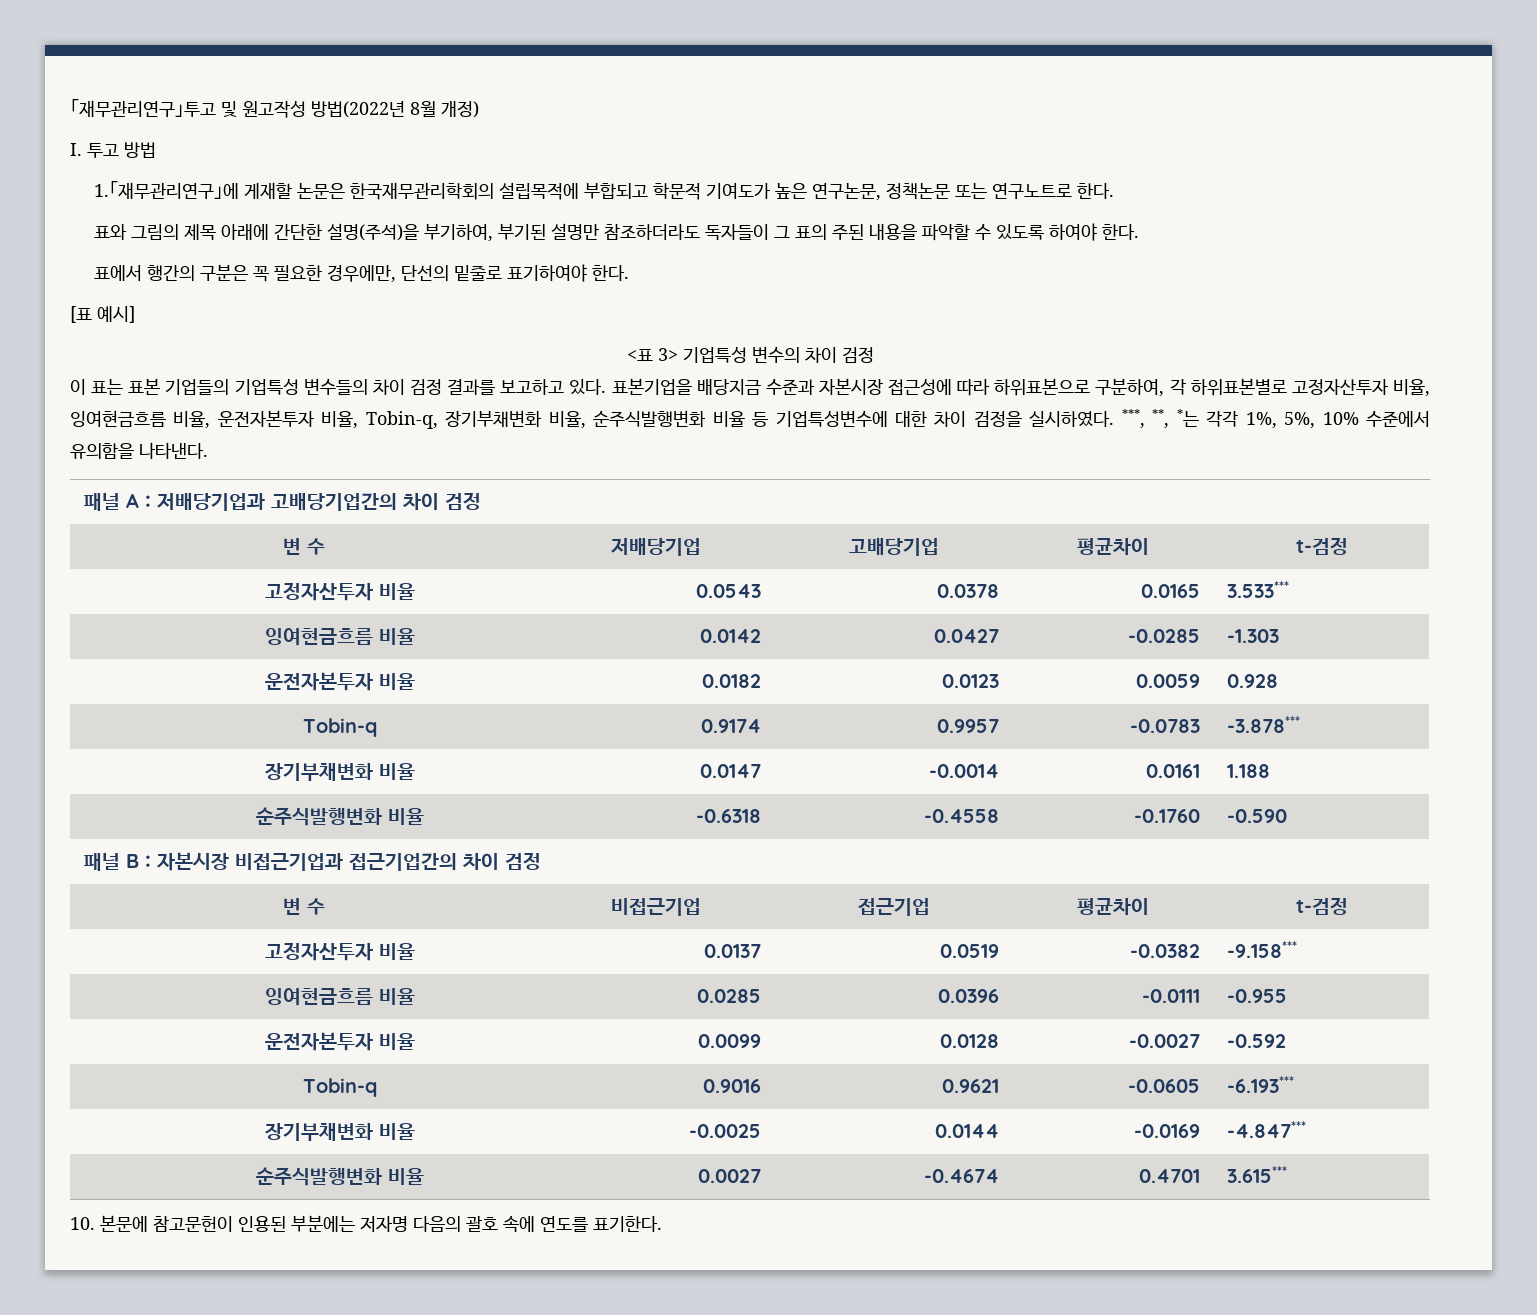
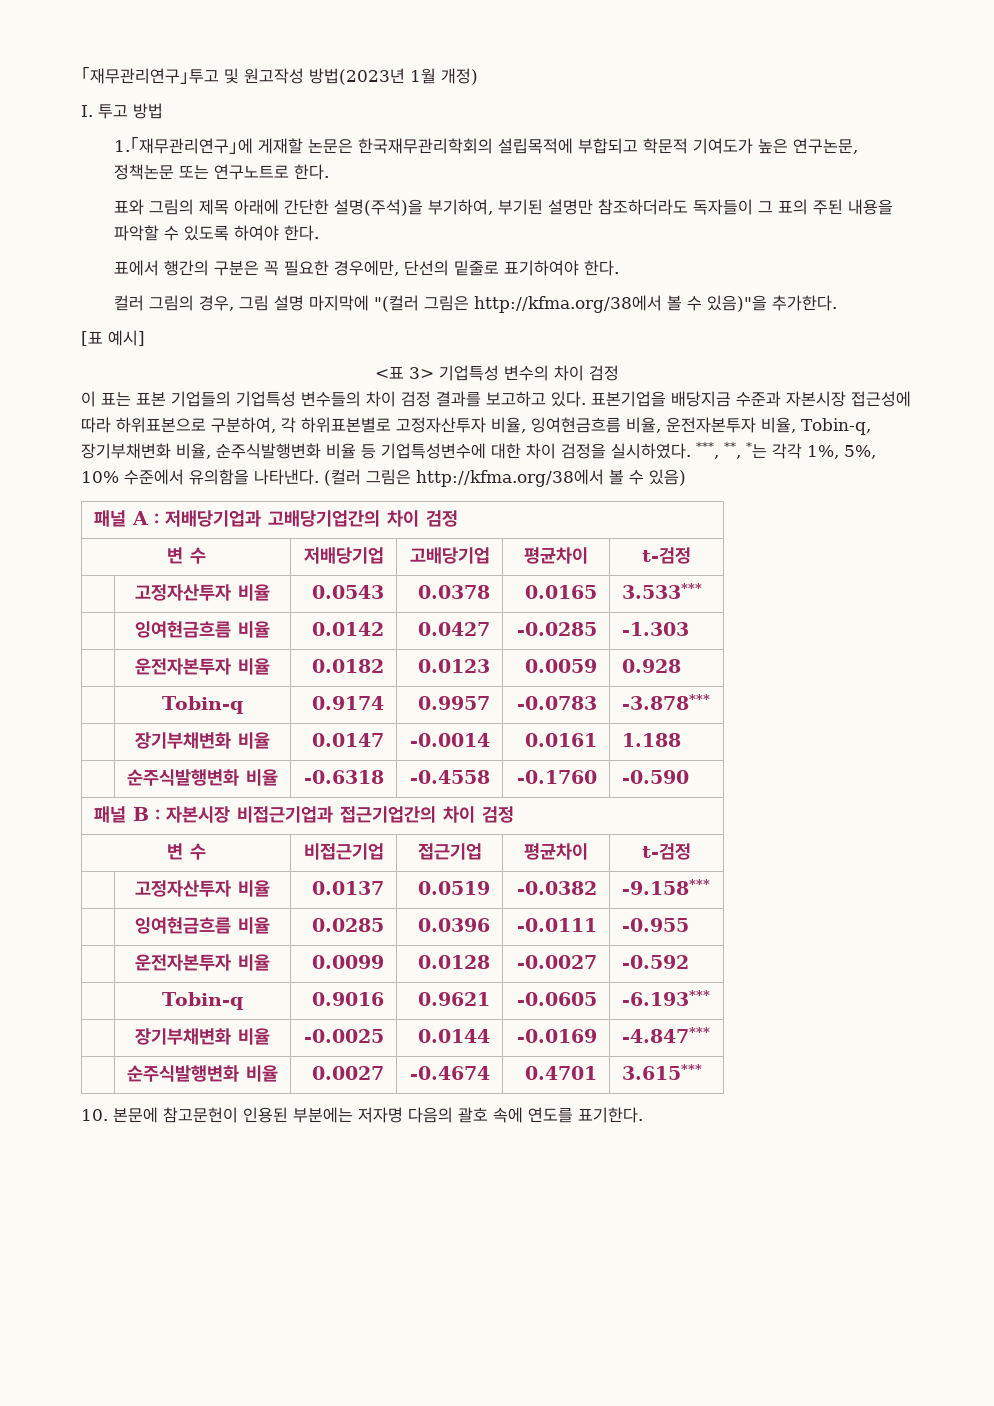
- ｢재무관리연구｣투고 및 원고작성 방법(2022년 8월 개정)
+ ｢재무관리연구｣투고 및 원고작성 방법(2023년 1월 개정)
+ 컬러 그림의 경우, 그림 설명 마지막에 "(컬러 그림은 http://kfma.org/38에서 볼 수 있음)"을 추가한다.
+ (컬러 그림은 http://kfma.org/38에서 볼 수 있음)

